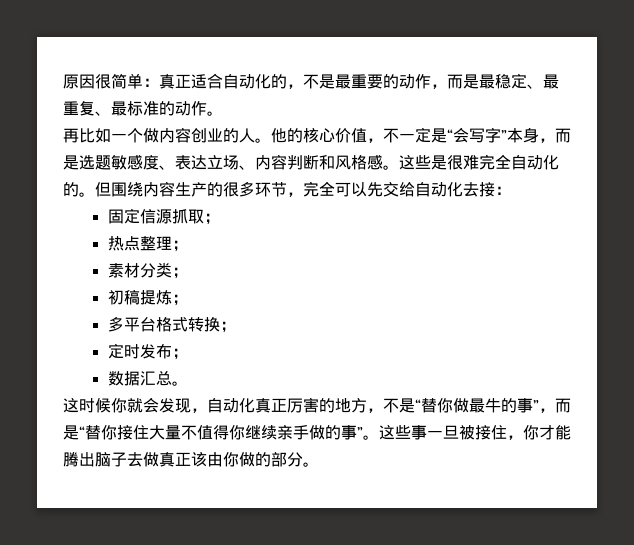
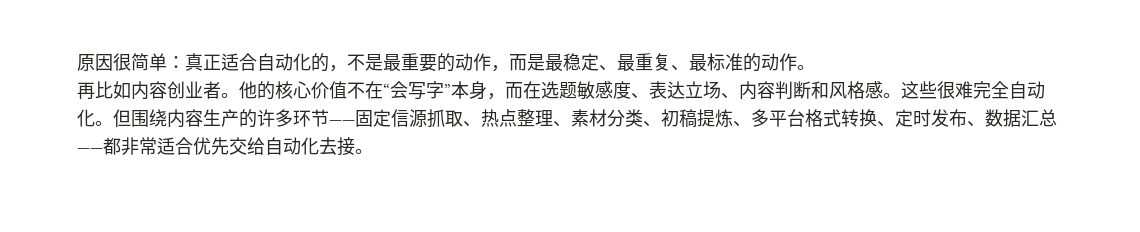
- 再比如一个做内容创业的人。
+ 再比如内容创业者。
- 他的核心价值，不一定是“会写字”本身，而是选题敏感度、表达立场、内容判断和风格感。
+ 他的核心价值不在“会写字”本身，而在选题敏感度、表达立场、内容判断和风格感。
- 这些是很难完全自动化的。
+ 这些很难完全自动化。
- 但围绕内容生产的很多环节，完全可以先交给自动化去接：
- 固定信源抓取；
- 热点整理；
- 素材分类；
- 初稿提炼；
- 多平台格式转换；
- 定时发布；
- 数据汇总。
- 这时候你就会发现，自动化真正厉害的地方，不是“替你做最牛的事”，而是“替你接住大量不值得你继续亲手做的事”。这些事一旦被接住，你才能腾出脑子去做真正该由你做的部分。
+ 但围绕内容生产的许多环节——固定信源抓取、热点整理、素材分类、初稿提炼、多平台格式转换、定时发布、数据汇总——都非常适合优先交给自动化去接。

